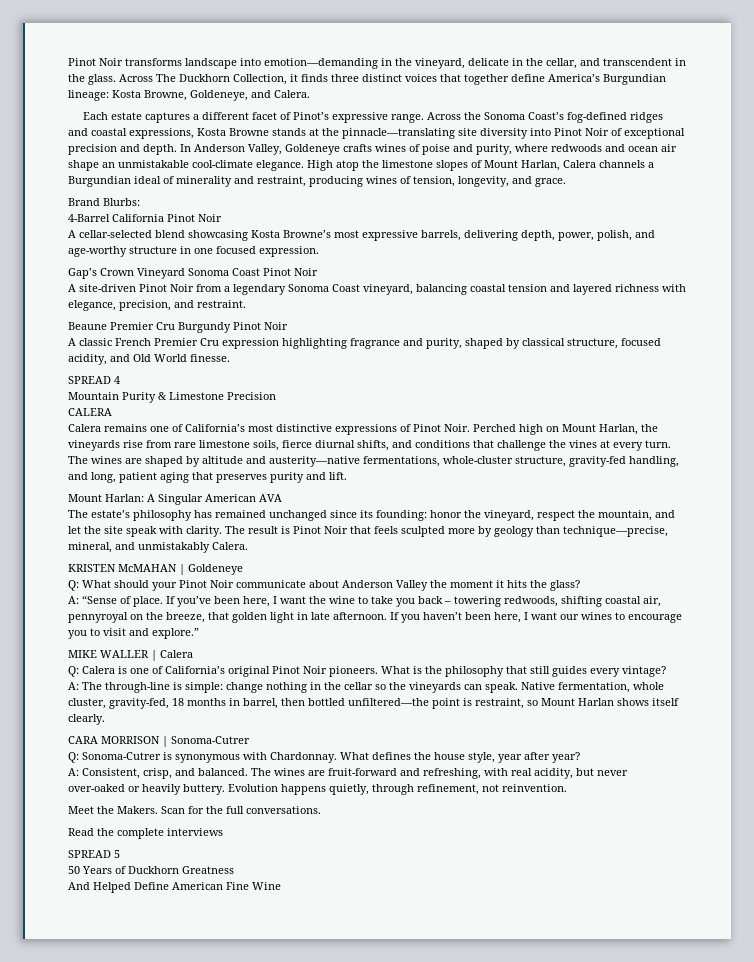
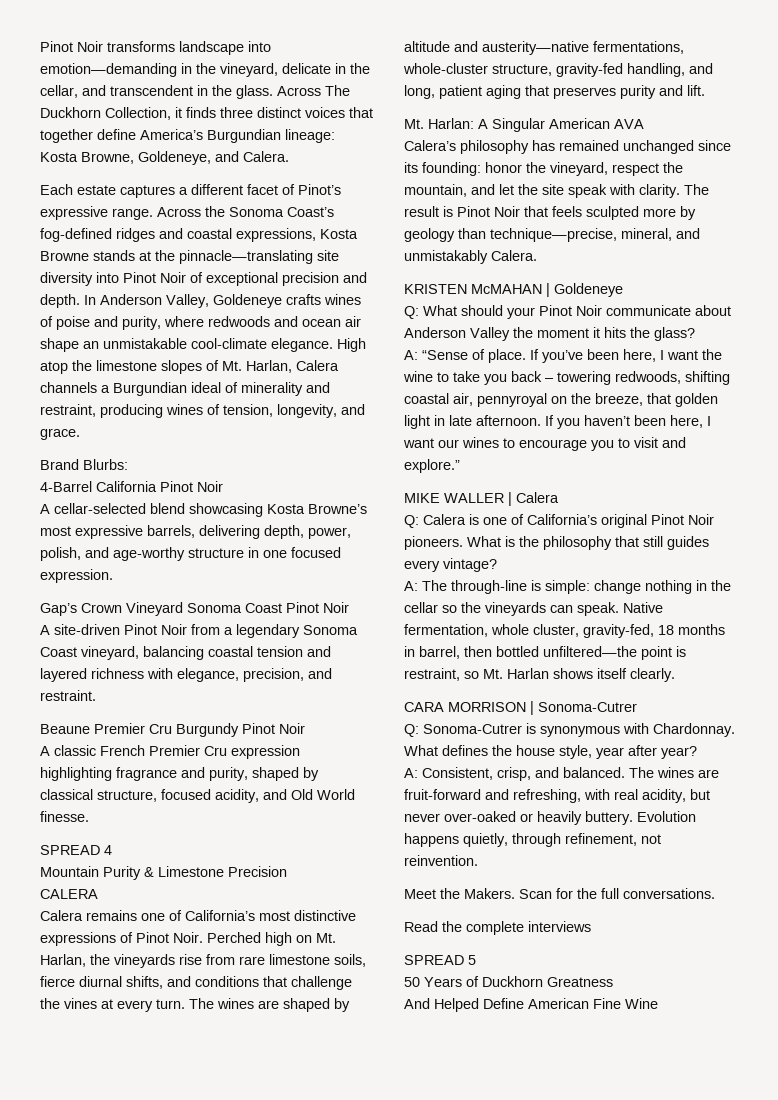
- High atop the limestone slopes of Mount Harlan, Calera channels a Burgundian ideal of minerality and restraint, producing wines of tension, longevity, and grace.
+ High atop the limestone slopes of Mt. Harlan, Calera channels a Burgundian ideal of minerality and restraint, producing wines of tension, longevity, and grace.
- Perched high on Mount Harlan, the vineyards rise from rare limestone soils, fierce diurnal shifts, and conditions that challenge the vines at every turn.
+ Perched high on Mt. Harlan, the vineyards rise from rare limestone soils, fierce diurnal shifts, and conditions that challenge the vines at every turn.
- Mount Harlan: A Singular American AVA
+ Mt. Harlan: A Singular American AVA
- The estate’s philosophy has remained unchanged since its founding: honor the vineyard, respect the mountain, and let the site speak with clarity.
+ Calera’s philosophy has remained unchanged since its founding: honor the vineyard, respect the mountain, and let the site speak with clarity.
- Native fermentation, whole cluster, gravity-fed, 18 months in barrel, then bottled unfiltered—the point is restraint, so Mount Harlan shows itself clearly.
+ Native fermentation, whole cluster, gravity-fed, 18 months in barrel, then bottled unfiltered—the point is restraint, so Mt. Harlan shows itself clearly.

